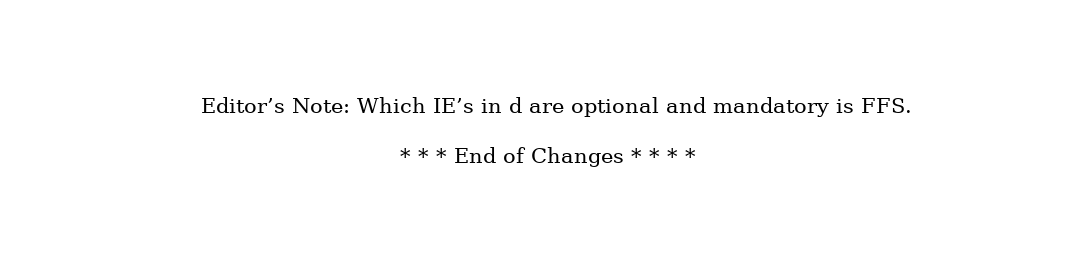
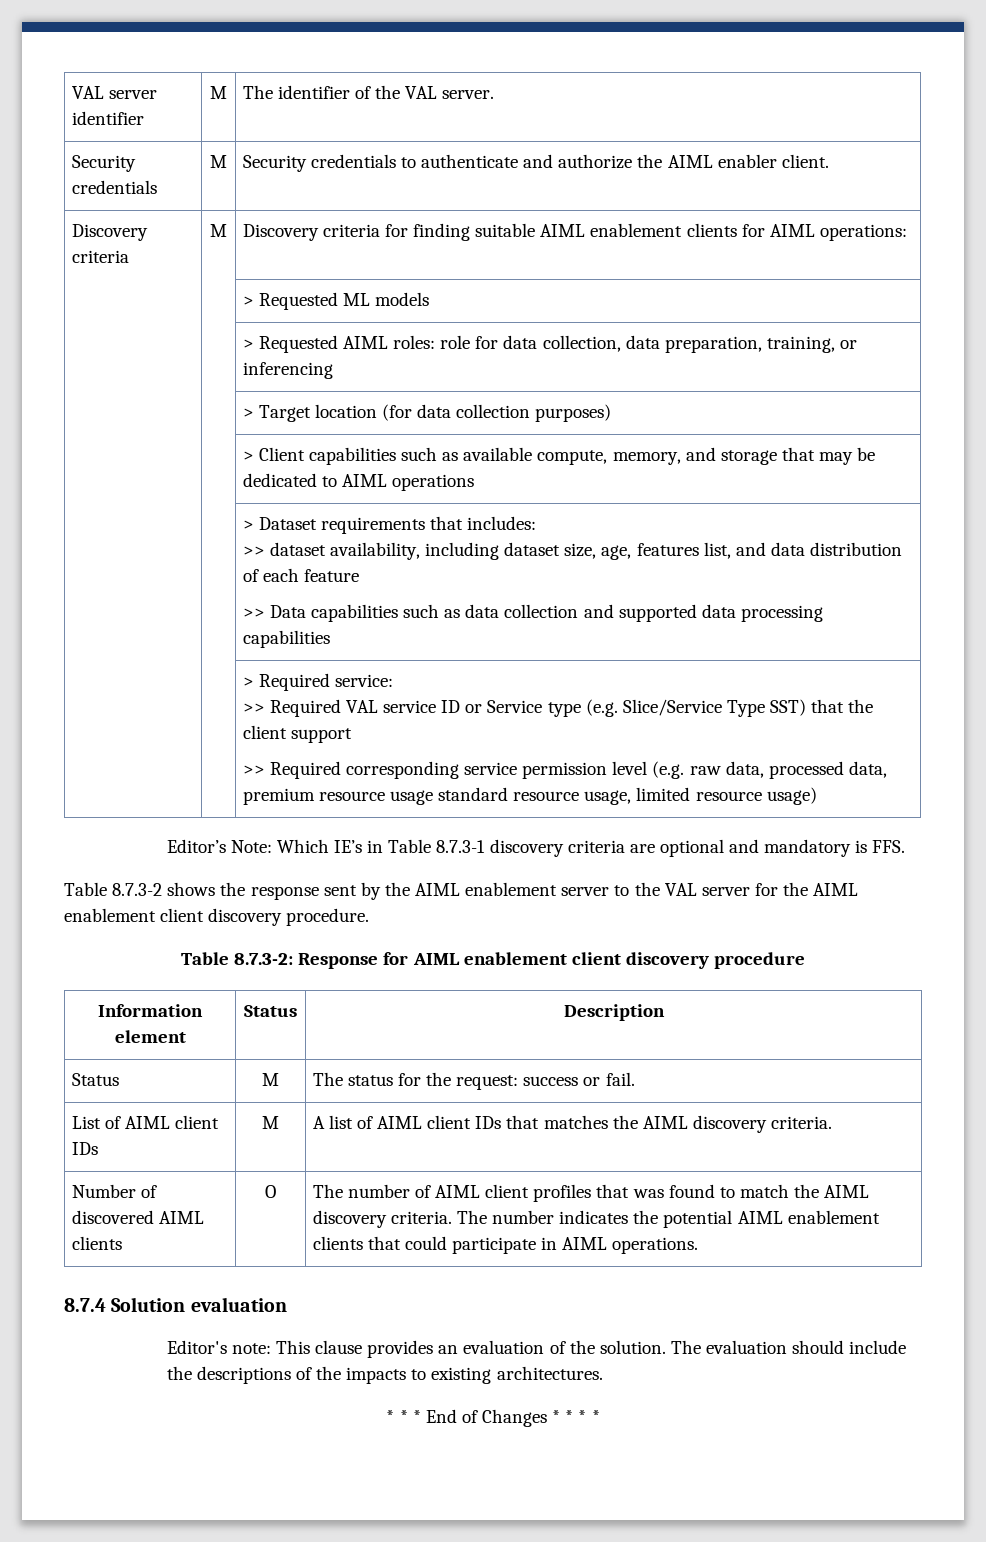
+ VAL server identifier | M | The identifier of the VAL server.
+ Security credentials | M | Security credentials to authenticate and authorize the AIML enabler client.
+ Discovery criteria | M | Discovery criteria for finding suitable AIML enablement clients for AIML operations:
+ | | > Requested ML models
+ | | > Requested AIML roles: role for data collection, data preparation, training, or inferencing
+ | | > Target location (for data collection purposes)
+ | | > Client capabilities such as available compute, memory, and storage that may be dedicated to AIML operations
+ | | > Dataset requirements that includes:
+ >> dataset availability, including dataset size, age, features list, and data distribution of each feature
+ >> Data capabilities such as data collection and supported data processing capabilities
+ | | > Required service:
+ >> Required VAL service ID or Service type (e.g. Slice/Service Type SST) that the client support
+ >> Required corresponding service permission level (e.g. raw data, processed data, premium resource usage standard resource usage, limited resource usage)
- Editor’s Note: Which IE’s in d are optional and mandatory is FFS.
+ Editor’s Note: Which IE’s in Table 8.7.3-1 discovery criteria are optional and mandatory is FFS.
+ Table 8.7.3-2 shows the response sent by the AIML enablement server to the VAL server for the AIML enablement client discovery procedure.
+ Table 8.7.3-2: Response for AIML enablement client discovery procedure
+ Information element | Status | Description
+ Status | M | The status for the request: success or fail.
+ List of AIML client IDs | M | A list of AIML client IDs that matches the AIML discovery criteria.
+ Number of discovered AIML clients | O | The number of AIML client profiles that was found to match the AIML discovery criteria. The number indicates the potential AIML enablement clients that could participate in AIML operations.
+ 8.7.4 Solution evaluation
+ Editor's note: This clause provides an evaluation of the solution. The evaluation should include the descriptions of the impacts to existing architectures.

